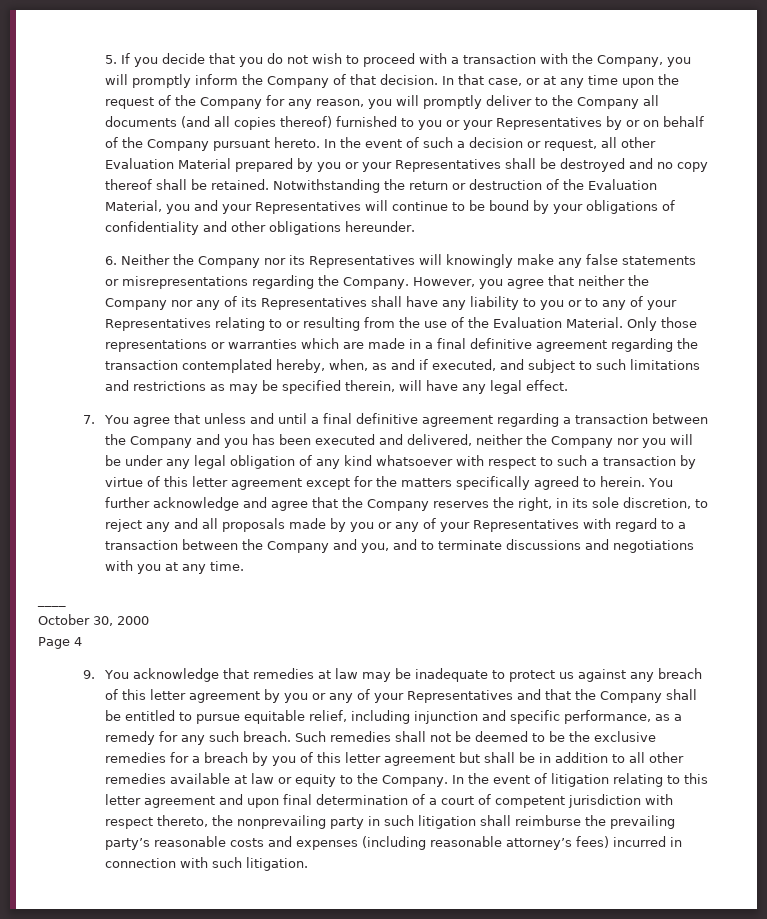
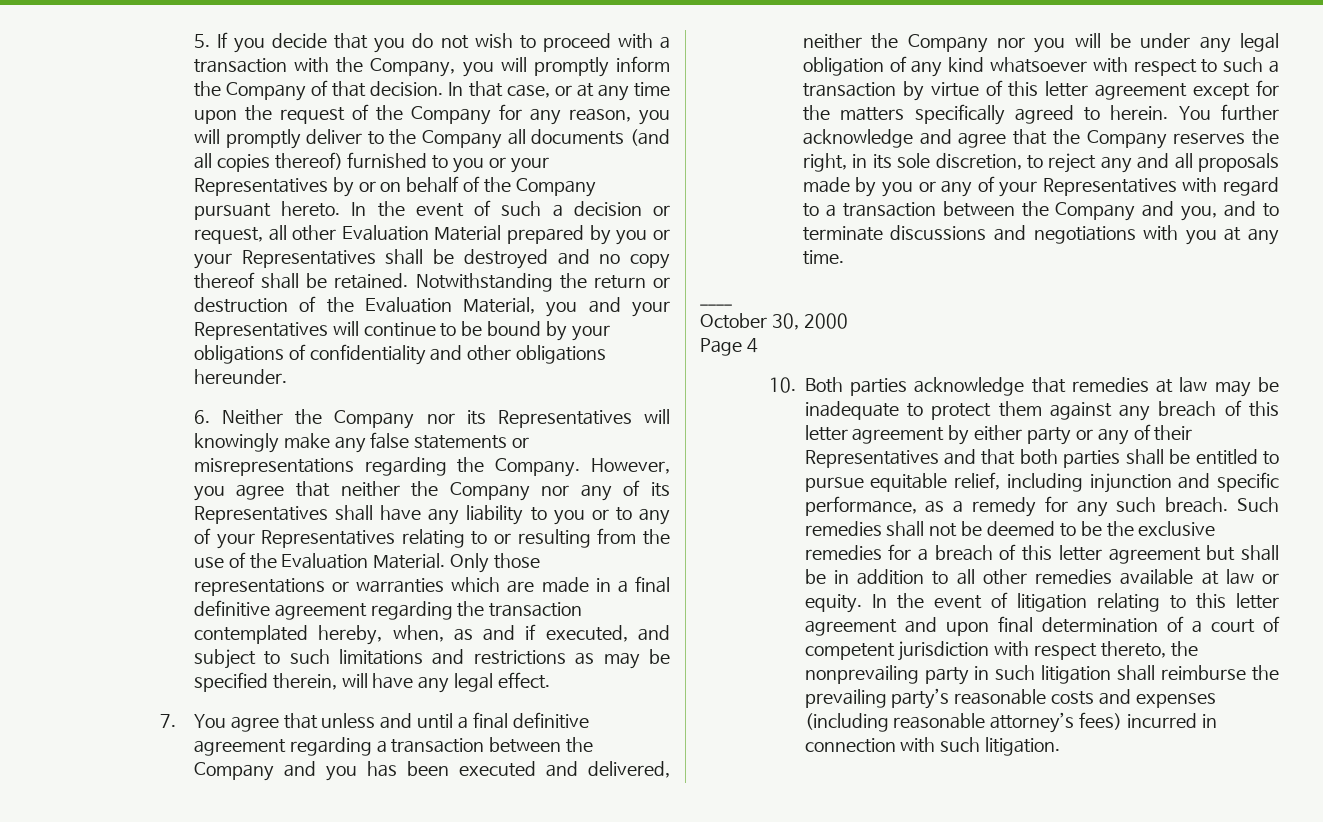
- 9. You acknowledge that remedies at law may be inadequate to protect us against any breach of this letter agreement by you or any of your Representatives and that the Company shall be entitled to pursue equitable relief, including injunction and specific performance, as a remedy for any such breach.
+ 10. Both parties acknowledge that remedies at law may be inadequate to protect them against any breach of this letter agreement by either party or any of their Representatives and that both parties shall be entitled to pursue equitable relief, including injunction and specific performance, as a remedy for any such breach.
- Such remedies shall not be deemed to be the exclusive remedies for a breach by you of this letter agreement but shall be in addition to all other remedies available at law or equity to the Company.
+ Such remedies shall not be deemed to be the exclusive remedies for a breach of this letter agreement but shall be in addition to all other remedies available at law or equity.

